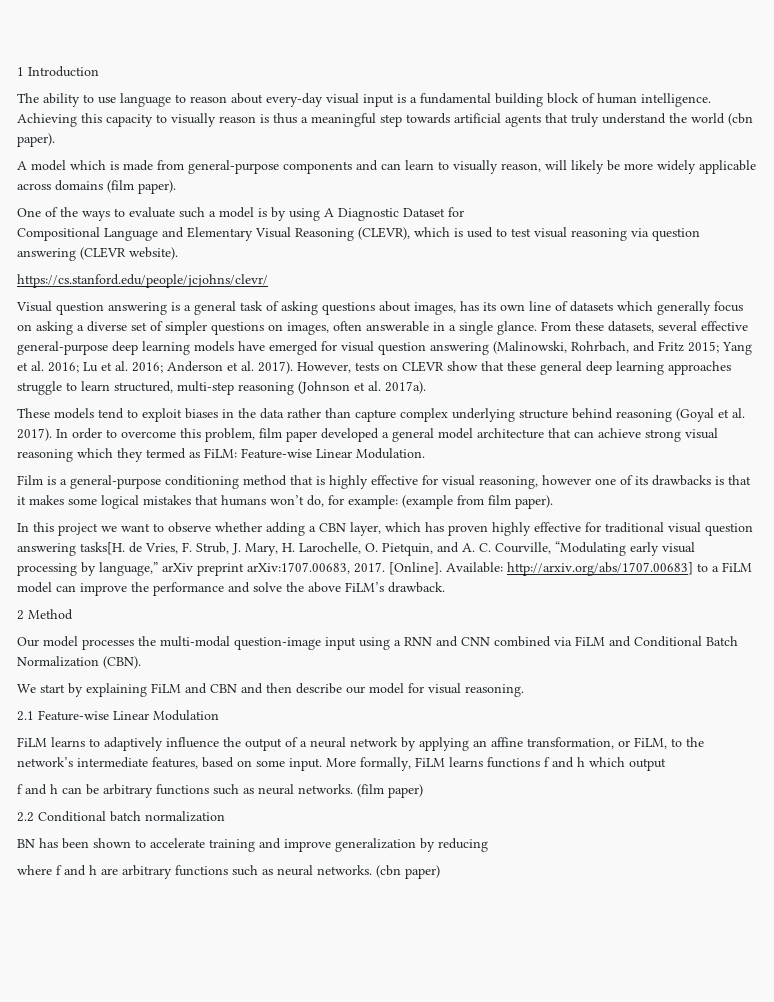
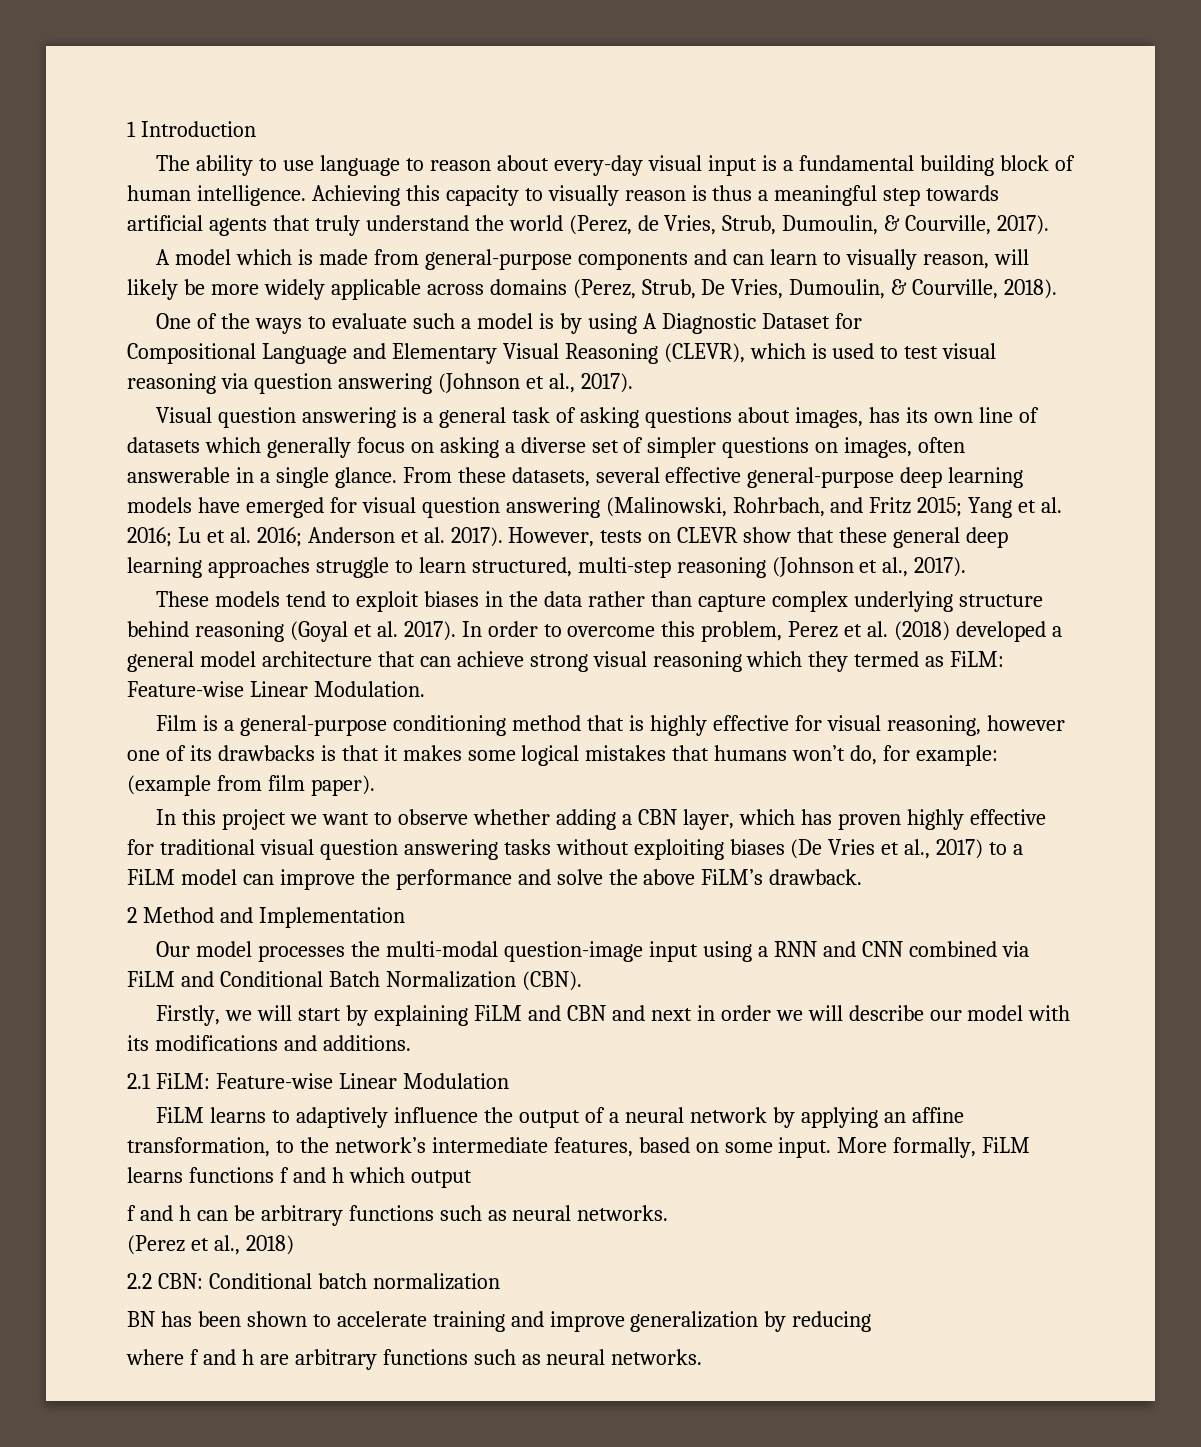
- Achieving this capacity to visually reason is thus a meaningful step towards artificial agents that truly understand the world (cbn paper).
+ Achieving this capacity to visually reason is thus a meaningful step towards artificial agents that truly understand the world (Perez, de Vries, Strub, Dumoulin, & Courville, 2017).
- A model which is made from general-purpose components and can learn to visually reason, will likely be more widely applicable across domains (film paper).
+ A model which is made from general-purpose components and can learn to visually reason, will likely be more widely applicable across domains (Perez, Strub, De Vries, Dumoulin, & Courville, 2018).
- Compositional Language and Elementary Visual Reasoning (CLEVR), which is used to test visual reasoning via question answering (CLEVR website).
- https://cs.stanford.edu/people/jcjohns/clevr/
+ Compositional Language and Elementary Visual Reasoning (CLEVR), which is used to test visual reasoning via question answering (Johnson et al., 2017).
- However, tests on CLEVR show that these general deep learning approaches struggle to learn structured, multi-step reasoning (Johnson et al. 2017a).
+ However, tests on CLEVR show that these general deep learning approaches struggle to learn structured, multi-step reasoning (Johnson et al., 2017).
- In order to overcome this problem, film paper developed a general model architecture that can achieve strong visual reasoning which they termed as FiLM: Feature-wise Linear Modulation.
+ In order to overcome this problem, Perez et al. (2018) developed a general model architecture that can achieve strong visual reasoning which they termed as FiLM: Feature-wise Linear Modulation.
- In this project we want to observe whether adding a CBN layer, which has proven highly effective for traditional visual question answering tasks[H. de Vries, F. Strub, J. Mary, H. Larochelle, O. Pietquin, and A. C. Courville, “Modulating early visual processing by language,” arXiv preprint arXiv:1707.00683, 2017. [Online]. Available: http://arxiv.org/abs/1707.00683] to a FiLM model can improve the performance and solve the above FiLM’s drawback.
+ In this project we want to observe whether adding a CBN layer, which has proven highly effective for traditional visual question answering tasks without exploiting biases (De Vries et al., 2017) to a FiLM model can improve the performance and solve the above FiLM’s drawback.
- 2 Method
+ 2 Method and Implementation
- We start by explaining FiLM and CBN and then describe our model for visual reasoning.
+ Firstly, we will start by explaining FiLM and CBN and next in order we will describe our model with its modifications and additions.
- 2.1 Feature-wise Linear Modulation
+ 2.1 FiLM: Feature-wise Linear Modulation
- FiLM learns to adaptively influence the output of a neural network by applying an affine transformation, or FiLM, to the network’s intermediate features, based on some input.
+ FiLM learns to adaptively influence the output of a neural network by applying an affine transformation, to the network’s intermediate features, based on some input.
- f and h can be arbitrary functions such as neural networks. (film paper)
+ f and h can be arbitrary functions such as neural networks.
+ (Perez et al., 2018)
- 2.2 Conditional batch normalization
+ 2.2 CBN: Conditional batch normalization
- (cbn paper)

